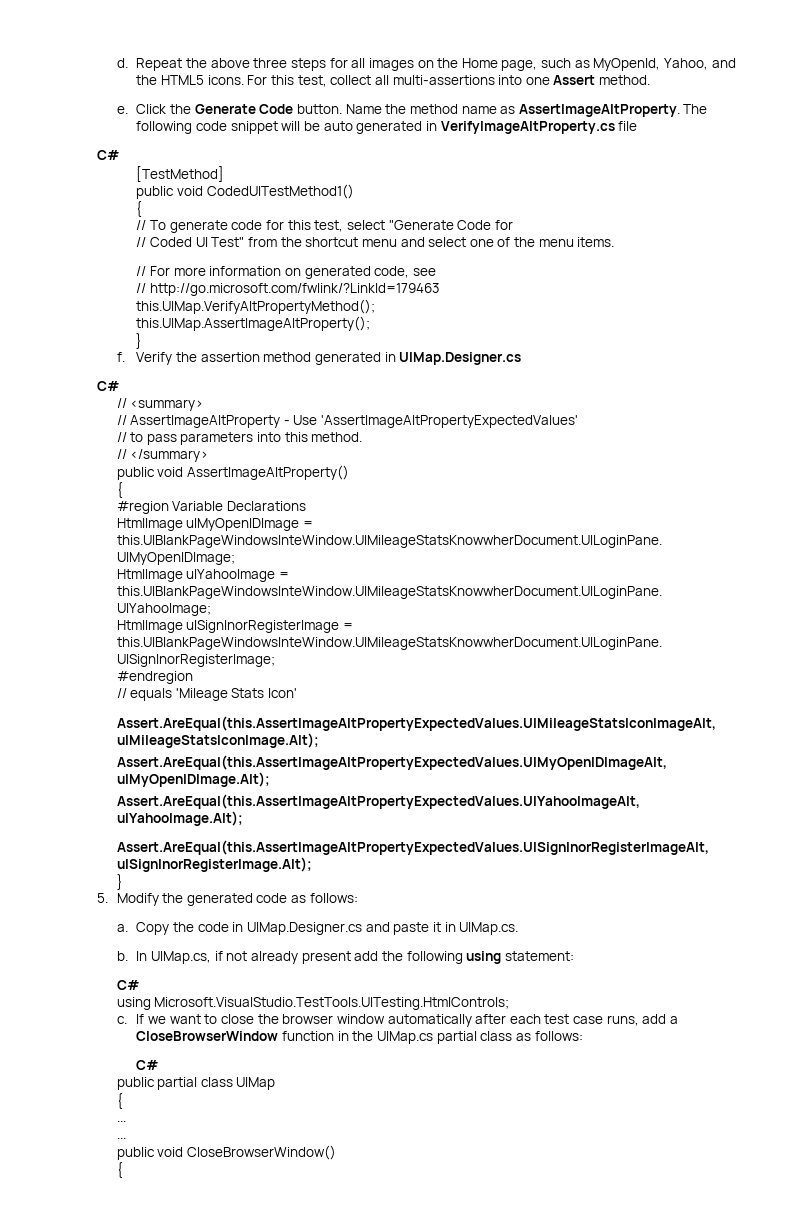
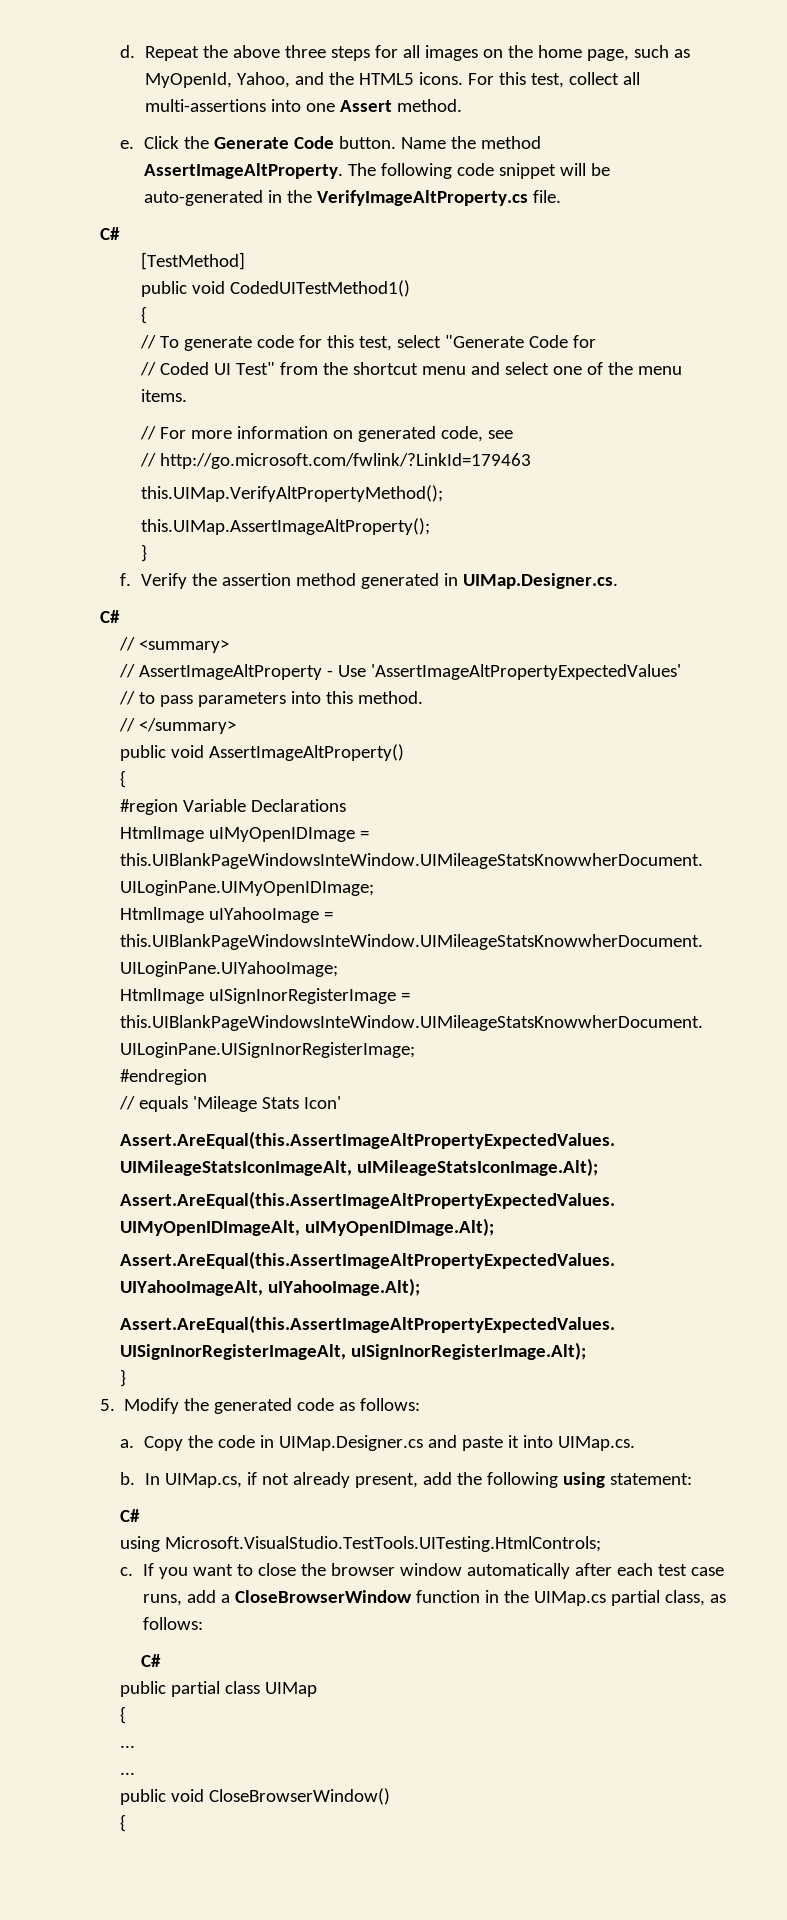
- Repeat the above three steps for all images on the Home page, such as MyOpenId, Yahoo, and the HTML5 icons.
+ Repeat the above three steps for all images on the home page, such as MyOpenId, Yahoo, and the HTML5 icons.
- Name the method name as AssertImageAltProperty.
+ Name the method AssertImageAltProperty.
- The following code snippet will be auto generated in VerifyImageAltProperty.cs file
+ The following code snippet will be auto-generated in the VerifyImageAltProperty.cs file.
- Verify the assertion method generated in UIMap.Designer.cs
+ Verify the assertion method generated in UIMap.Designer.cs.
- Copy the code in UIMap.Designer.cs and paste it in UIMap.cs.
+ Copy the code in UIMap.Designer.cs and paste it into UIMap.cs.
- In UIMap.cs, if not already present add the following using statement:
+ In UIMap.cs, if not already present, add the following using statement:
- If we want to close the browser window automatically after each test case runs, add a CloseBrowserWindow function in the UIMap.cs partial class as follows:
+ If you want to close the browser window automatically after each test case runs, add a CloseBrowserWindow function in the UIMap.cs partial class, as follows:

